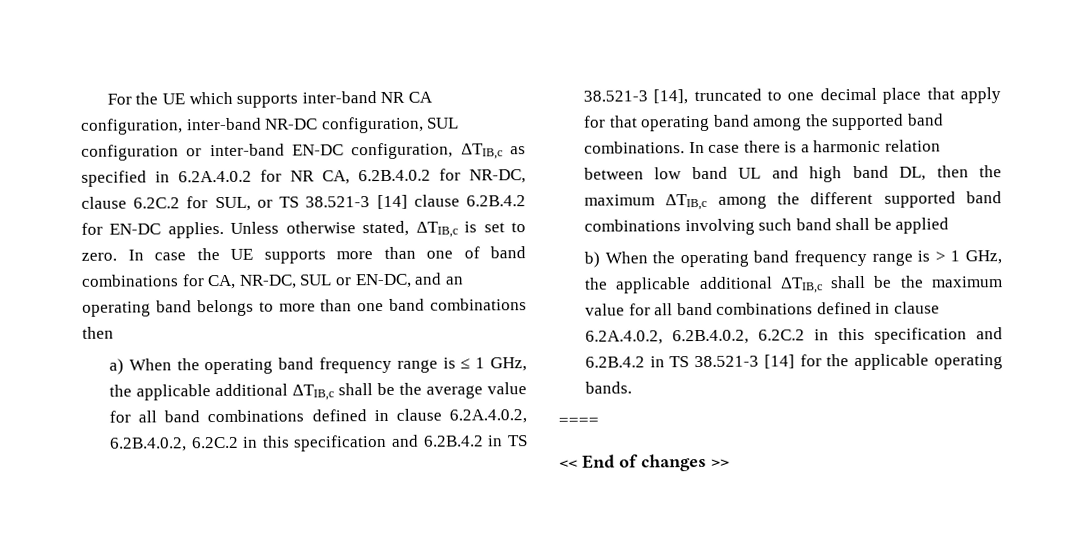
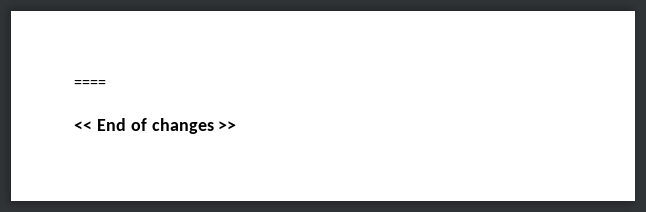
- For the UE which supports inter-band NR CA configuration, inter-band NR-DC configuration, SUL configuration or inter-band EN-DC configuration, ΔTIB,c as specified in 6.2A.4.0.2 for NR CA, 6.2B.4.0.2 for NR-DC, clause 6.2C.2 for SUL, or TS 38.521-3 [14] clause 6.2B.4.2 for EN-DC applies. Unless otherwise stated, ΔTIB,c is set to zero. In case the UE supports more than one of band combinations for CA, NR-DC, SUL or EN-DC, and an operating band belongs to more than one band combinations then
- a) When the operating band frequency range is ≤ 1 GHz, the applicable additional ΔTIB,c shall be the average value for all band combinations defined in clause 6.2A.4.0.2, 6.2B.4.0.2, 6.2C.2 in this specification and 6.2B.4.2 in TS 38.521-3 [14], truncated to one decimal place that apply for that operating band among the supported band combinations. In case there is a harmonic relation between low band UL and high band DL, then the maximum ΔTIB,c among the different supported band combinations involving such band shall be applied
- b) When the operating band frequency range is > 1 GHz, the applicable additional ΔTIB,c shall be the maximum value for all band combinations defined in clause 6.2A.4.0.2, 6.2B.4.0.2, 6.2C.2 in this specification and 6.2B.4.2 in TS 38.521-3 [14] for the applicable operating bands.

